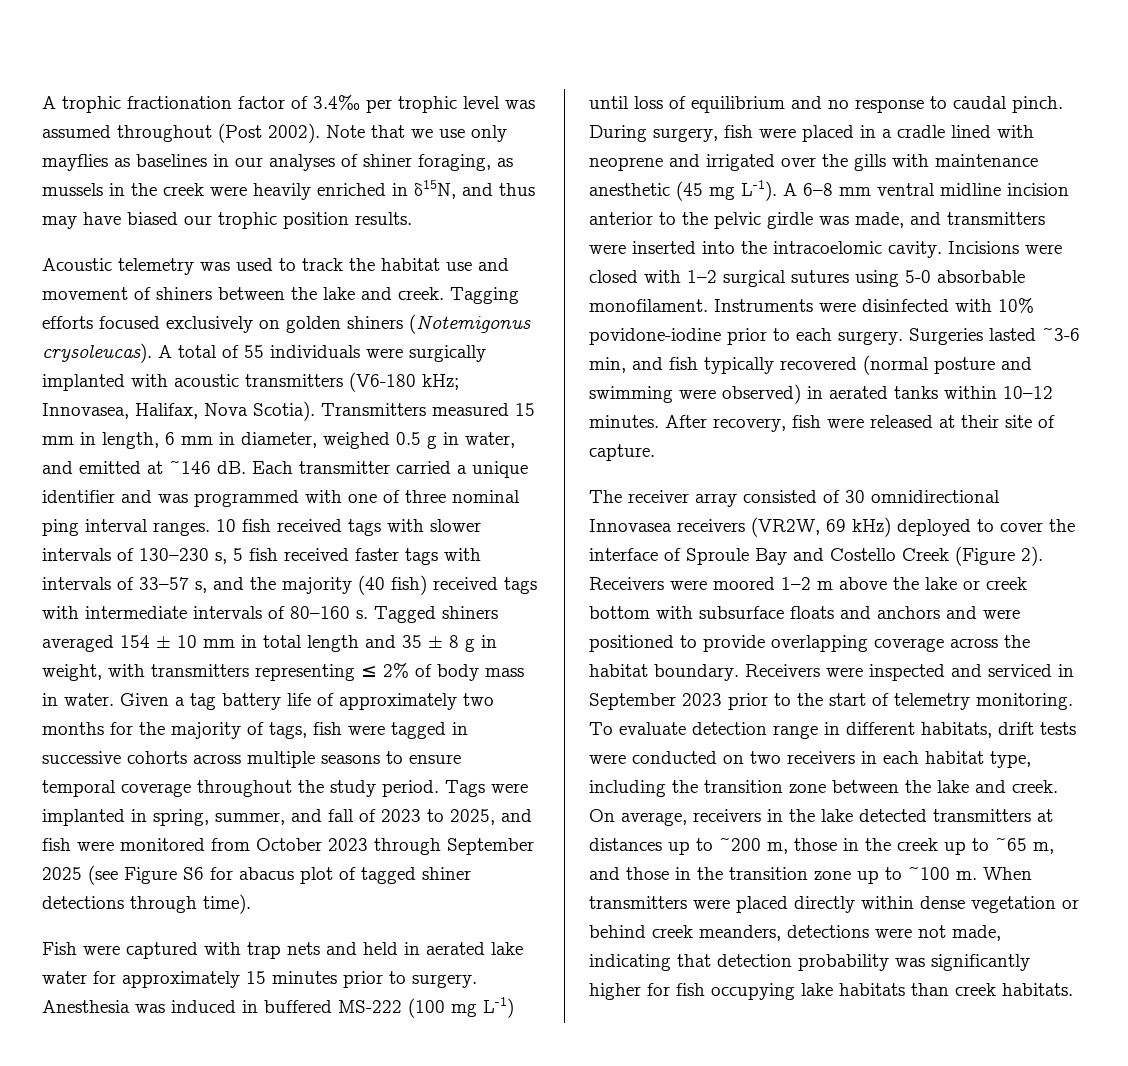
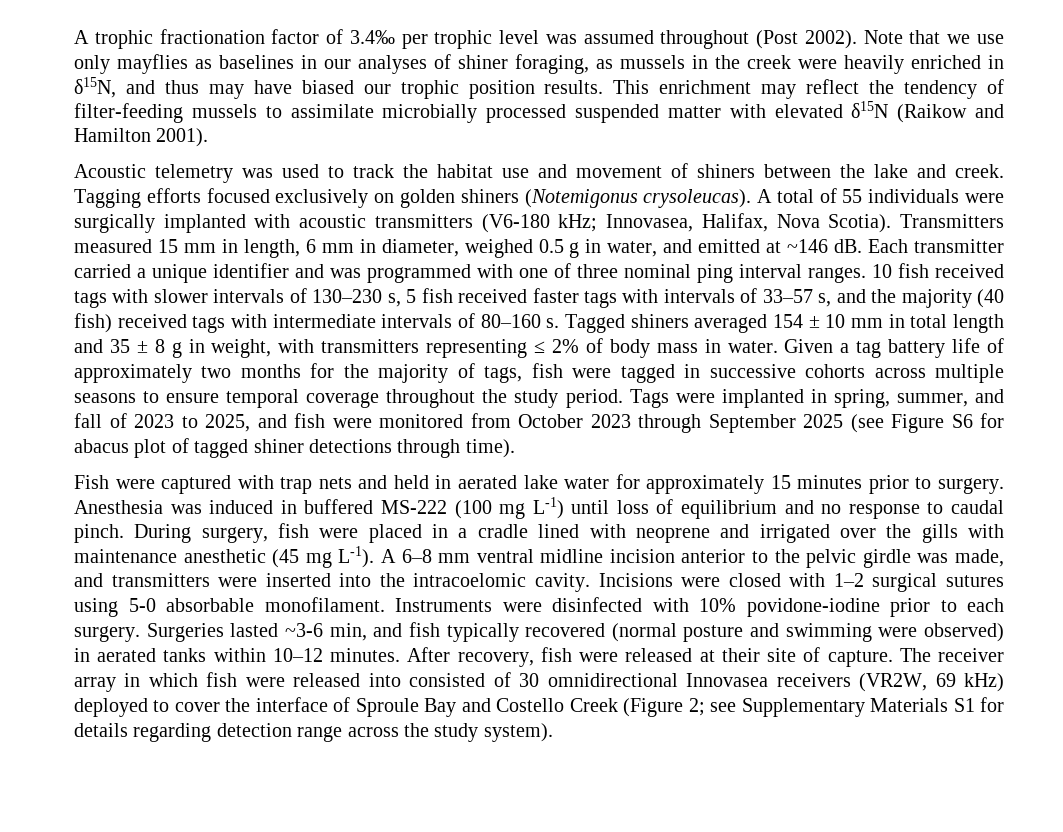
+ This enrichment may reflect the tendency of filter-feeding mussels to assimilate microbially processed suspended matter with elevated δ15N (Raikow and Hamilton 2001).
- After recovery, fish were released at their site of capture.
- The receiver array consisted of 30 omnidirectional Innovasea receivers (VR2W, 69 kHz) deployed to cover the interface of Sproule Bay and Costello Creek (Figure 2). Receivers were moored 1–2 m above the lake or creek bottom with subsurface floats and anchors and were positioned to provide overlapping coverage across the habitat boundary. Receivers were inspected and serviced in September 2023 prior to the start of telemetry monitoring. To evaluate detection range in different habitats, drift tests were conducted on two receivers in each habitat type, including the transition zone between the lake and creek. On average, receivers in the lake detected transmitters at distances up to ~200 m, those in the creek up to ~65 m, and those in the transition zone up to ~100 m. When transmitters were placed directly within dense vegetation or behind creek meanders, detections were not made, indicating that detection probability was significantly higher for fish occupying lake habitats than creek habitats.
+ After recovery, fish were released at their site of capture. The receiver array in which fish were released into consisted of 30 omnidirectional Innovasea receivers (VR2W, 69 kHz) deployed to cover the interface of Sproule Bay and Costello Creek (Figure 2; see Supplementary Materials S1 for details regarding detection range across the study system).

